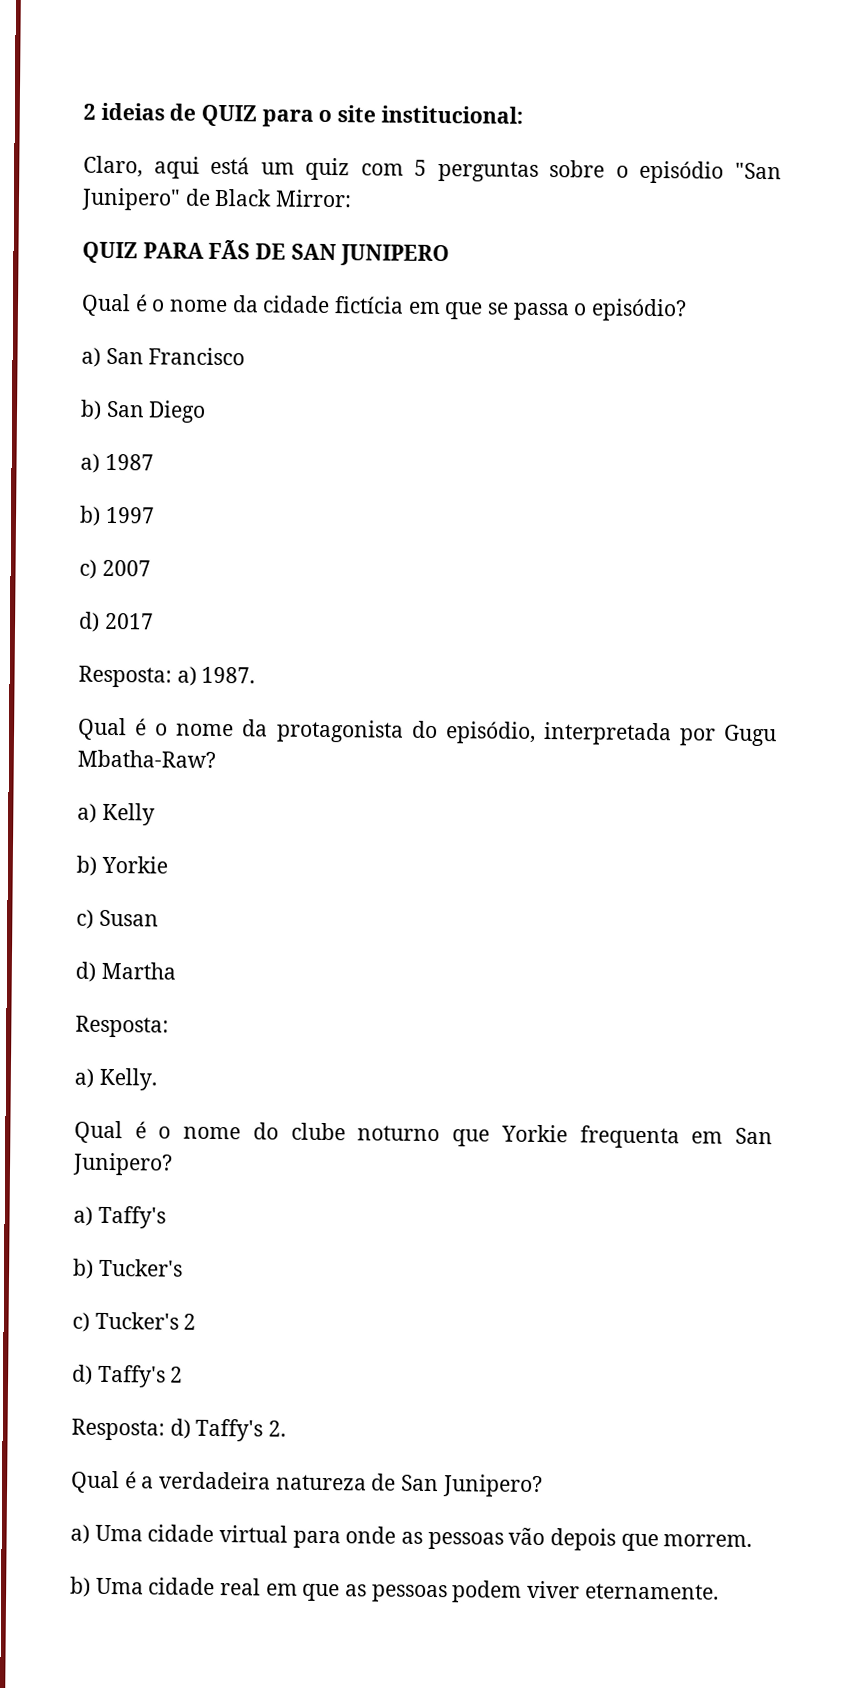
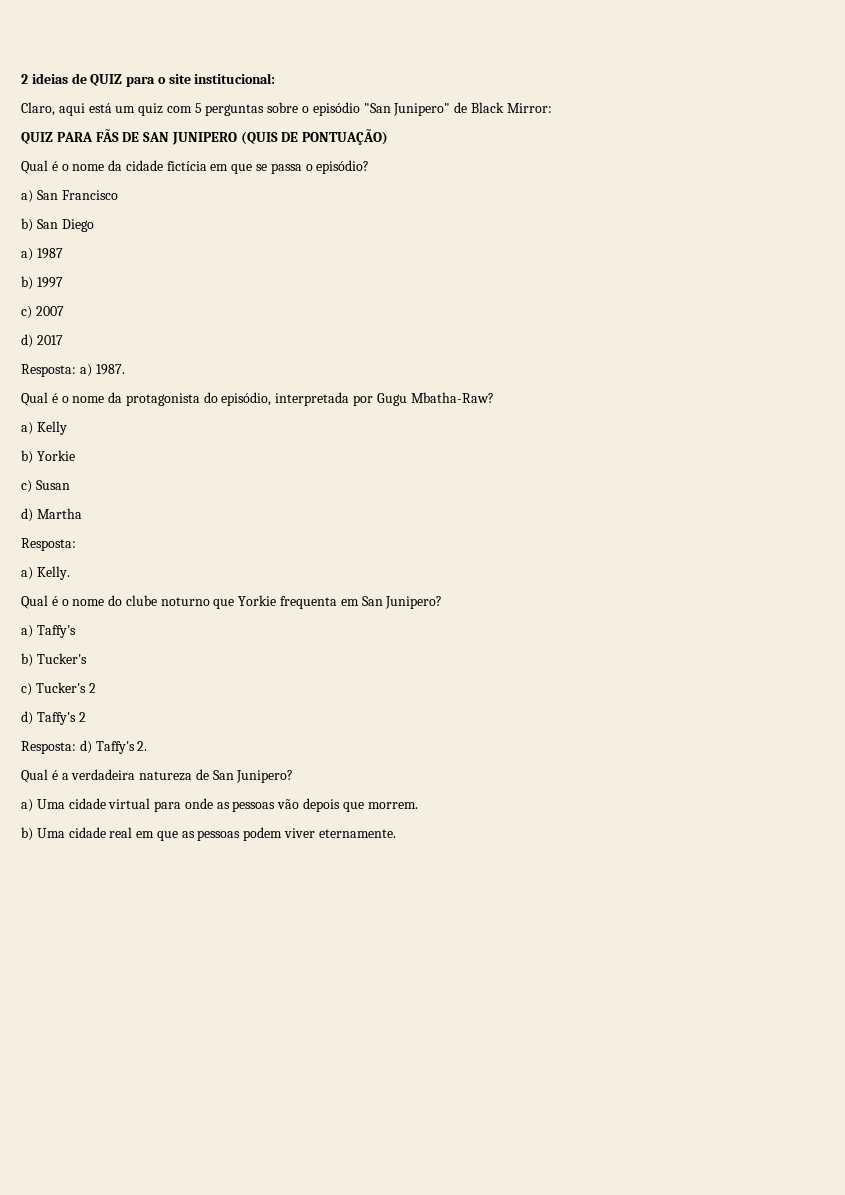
- QUIZ PARA FÃS DE SAN JUNIPERO
+ QUIZ PARA FÃS DE SAN JUNIPERO (QUIS DE PONTUAÇÃO)

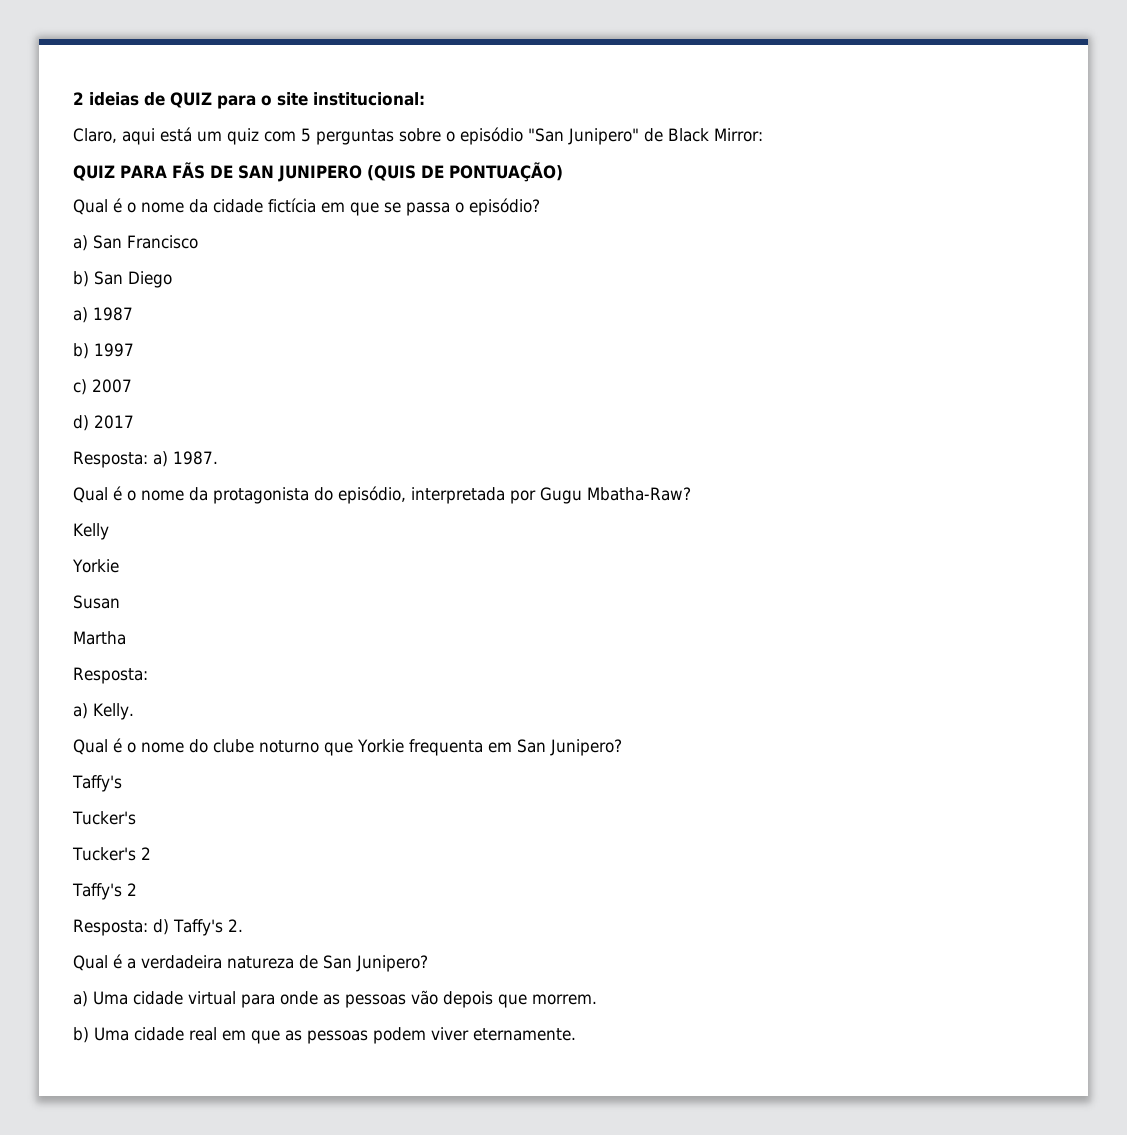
- a) Kelly
- b) Yorkie
+ Kelly
+ Yorkie
- c) Susan
+ Susan
- d) Martha
+ Martha
  Qual é o nome do clube noturno que Yorkie frequenta em San Junipero?
- a) Taffy's
- b) Tucker's
+ Taffy's
+ Tucker's
- c) Tucker's 2
+ Tucker's 2
- d) Taffy's 2
+ Taffy's 2

